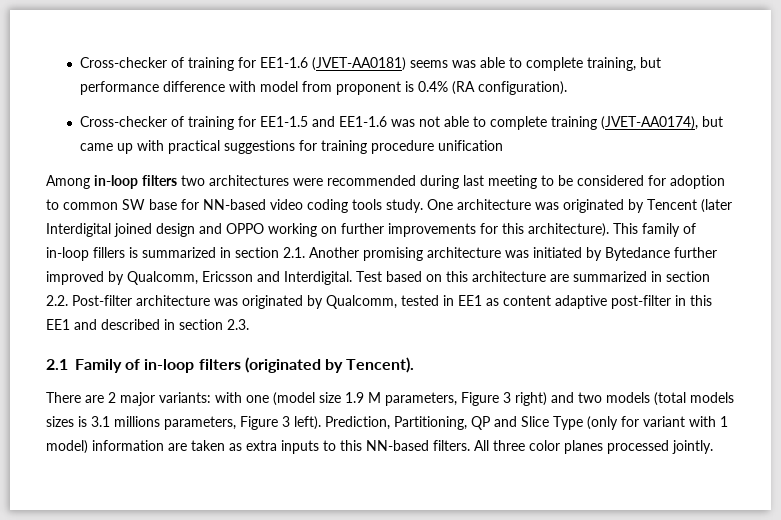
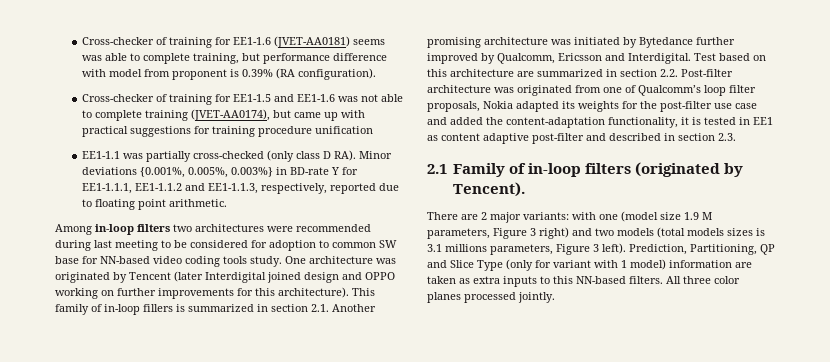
- Cross-checker of training for EE1-1.6 (JVET-AA0181) seems was able to complete training, but performance difference with model from proponent is 0.4% (RA configuration).
+ Cross-checker of training for EE1-1.6 (JVET-AA0181) seems was able to complete training, but performance difference with model from proponent is 0.39% (RA configuration).
+ EE1-1.1 was partially cross-checked (only class D RA). Minor deviations {0.001%, 0.005%, 0.003%} in BD-rate Y for EE1-1.1.1, EE1-1.1.2 and EE1-1.1.3, respectively, reported due to floating point arithmetic.
- Test based on this architecture are summarized in section 2.2. Post-filter architecture was originated by Qualcomm, tested in EE1 as content adaptive post-filter in this EE1 and described in section 2.3.
+ Test based on this architecture are summarized in section 2.2. Post-filter architecture was originated from one of Qualcomm’s loop filter proposals, Nokia adapted its weights for the post-filter use case and added the content-adaptation functionality, it is tested in EE1 as content adaptive post-filter and described in section 2.3.

